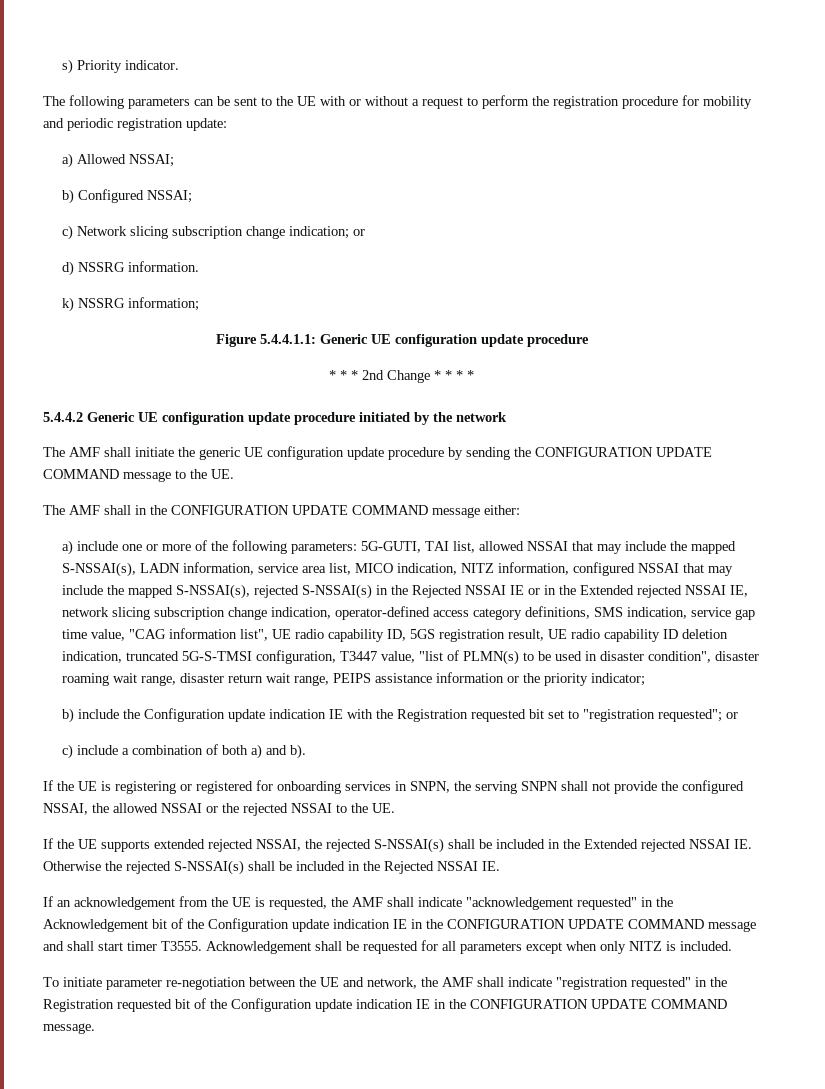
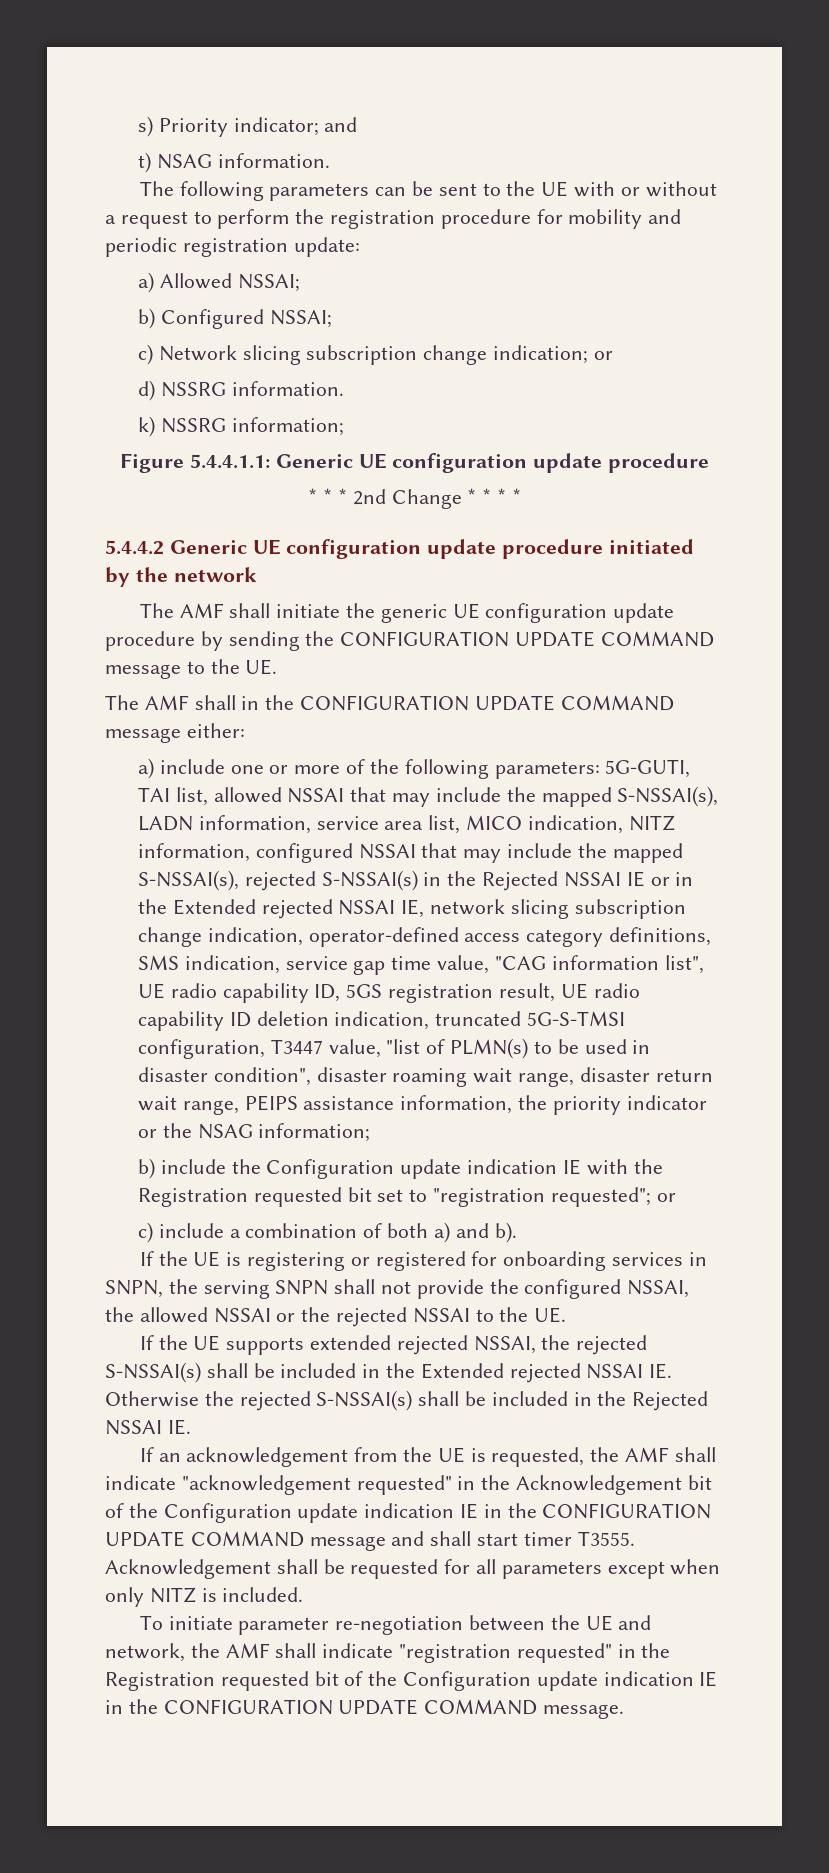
- s) Priority indicator.
+ s) Priority indicator; and
+ t) NSAG information.
- 5G-GUTI, TAI list, allowed NSSAI that may include the mapped S-NSSAI(s), LADN information, service area list, MICO indication, NITZ information, configured NSSAI that may include the mapped S-NSSAI(s), rejected S-NSSAI(s) in the Rejected NSSAI IE or in the Extended rejected NSSAI IE, network slicing subscription change indication, operator-defined access category definitions, SMS indication, service gap time value, "CAG information list", UE radio capability ID, 5GS registration result, UE radio capability ID deletion indication, truncated 5G-S-TMSI configuration, T3447 value, "list of PLMN(s) to be used in disaster condition", disaster roaming wait range, disaster return wait range, PEIPS assistance information or the priority indicator;
+ 5G-GUTI, TAI list, allowed NSSAI that may include the mapped S-NSSAI(s), LADN information, service area list, MICO indication, NITZ information, configured NSSAI that may include the mapped S-NSSAI(s), rejected S-NSSAI(s) in the Rejected NSSAI IE or in the Extended rejected NSSAI IE, network slicing subscription change indication, operator-defined access category definitions, SMS indication, service gap time value, "CAG information list", UE radio capability ID, 5GS registration result, UE radio capability ID deletion indication, truncated 5G-S-TMSI configuration, T3447 value, "list of PLMN(s) to be used in disaster condition", disaster roaming wait range, disaster return wait range, PEIPS assistance information, the priority indicator or the NSAG information;

